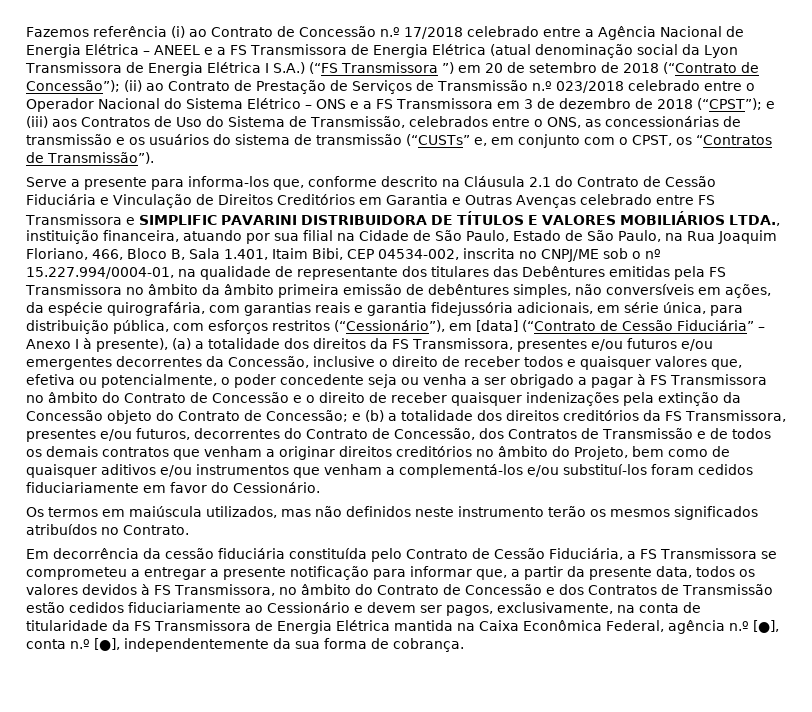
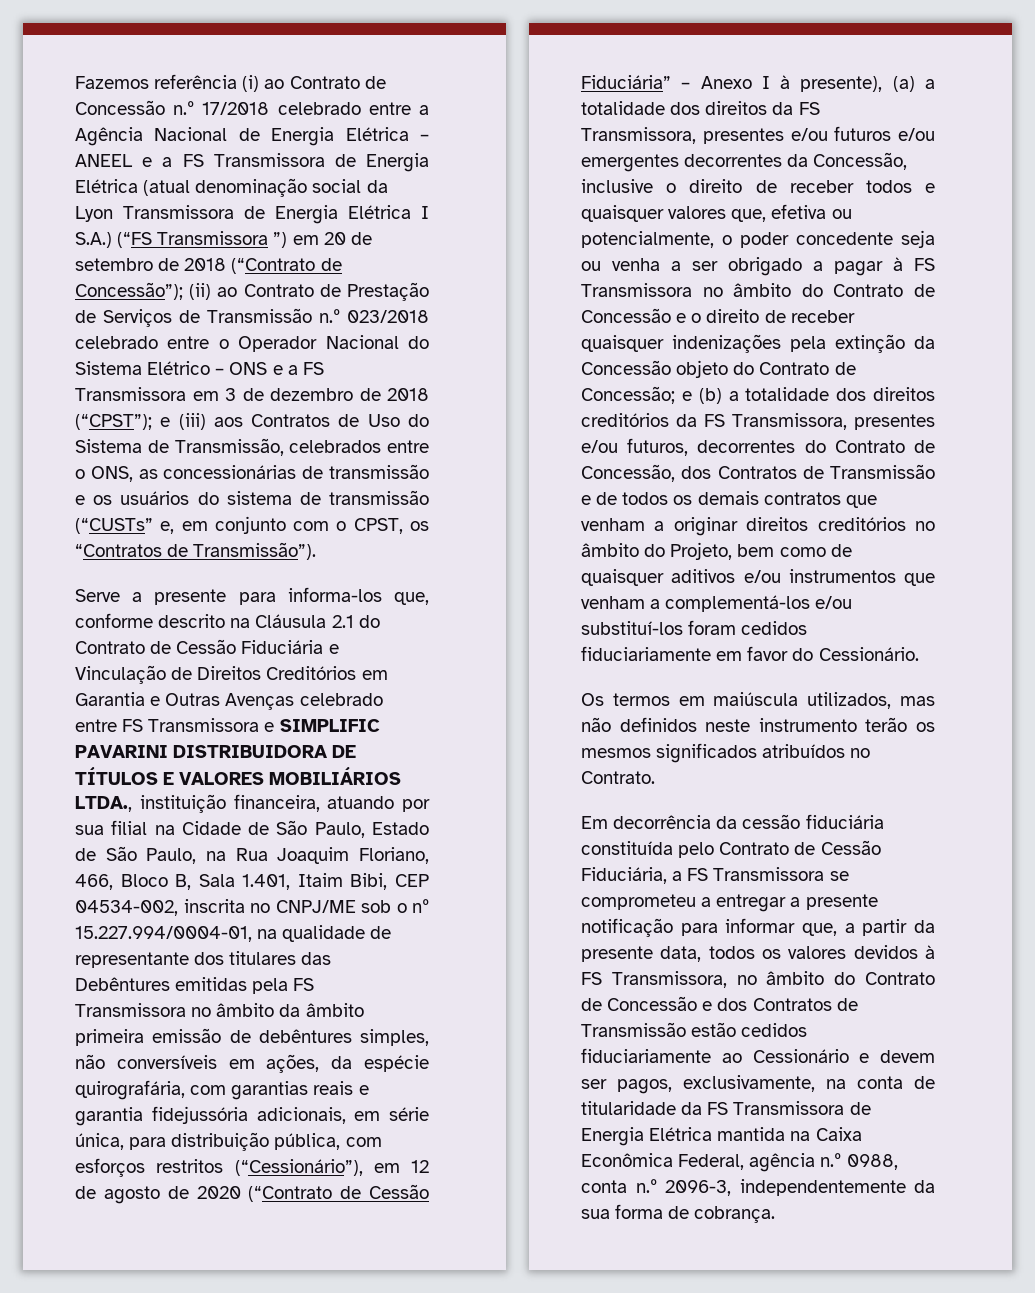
- Serve a presente para informa-los que, conforme descrito na Cláusula 2.1 do Contrato de Cessão Fiduciária e Vinculação de Direitos Creditórios em Garantia e Outras Avenças celebrado entre FS Transmissora e SIMPLIFIC PAVARINI DISTRIBUIDORA DE TÍTULOS E VALORES MOBILIÁRIOS LTDA., instituição financeira, atuando por sua filial na Cidade de São Paulo, Estado de São Paulo, na Rua Joaquim Floriano, 466, Bloco B, Sala 1.401, Itaim Bibi, CEP 04534-002, inscrita no CNPJ/ME sob o nº 15.227.994/0004-01, na qualidade de representante dos titulares das Debêntures emitidas pela FS Transmissora no âmbito da âmbito primeira emissão de debêntures simples, não conversíveis em ações, da espécie quirografária, com garantias reais e garantia fidejussória adicionais, em série única, para distribuição pública, com esforços restritos (“Cessionário”), em [data] (“Contrato de Cessão Fiduciária” – Anexo I à presente), (a) a totalidade dos direitos da FS Transmissora, presentes e/ou futuros e/ou emergentes decorrentes da Concessão, inclusive o direito de receber todos e quaisquer valores que, efetiva ou potencialmente, o poder concedente seja ou venha a ser obrigado a pagar à FS Transmissora no âmbito do Contrato de Concessão e o direito de receber quaisquer indenizações pela extinção da Concessão objeto do Contrato de Concessão;
+ Serve a presente para informa-los que, conforme descrito na Cláusula 2.1 do Contrato de Cessão Fiduciária e Vinculação de Direitos Creditórios em Garantia e Outras Avenças celebrado entre FS Transmissora e SIMPLIFIC PAVARINI DISTRIBUIDORA DE TÍTULOS E VALORES MOBILIÁRIOS LTDA., instituição financeira, atuando por sua filial na Cidade de São Paulo, Estado de São Paulo, na Rua Joaquim Floriano, 466, Bloco B, Sala 1.401, Itaim Bibi, CEP 04534-002, inscrita no CNPJ/ME sob o nº 15.227.994/0004-01, na qualidade de representante dos titulares das Debêntures emitidas pela FS Transmissora no âmbito da âmbito primeira emissão de debêntures simples, não conversíveis em ações, da espécie quirografária, com garantias reais e garantia fidejussória adicionais, em série única, para distribuição pública, com esforços restritos (“Cessionário”), em 12 de agosto de 2020 (“Contrato de Cessão Fiduciária” – Anexo I à presente), (a) a totalidade dos direitos da FS Transmissora, presentes e/ou futuros e/ou emergentes decorrentes da Concessão, inclusive o direito de receber todos e quaisquer valores que, efetiva ou potencialmente, o poder concedente seja ou venha a ser obrigado a pagar à FS Transmissora no âmbito do Contrato de Concessão e o direito de receber quaisquer indenizações pela extinção da Concessão objeto do Contrato de Concessão;
- Em decorrência da cessão fiduciária constituída pelo Contrato de Cessão Fiduciária, a FS Transmissora se comprometeu a entregar a presente notificação para informar que, a partir da presente data, todos os valores devidos à FS Transmissora, no âmbito do Contrato de Concessão e dos Contratos de Transmissão estão cedidos fiduciariamente ao Cessionário e devem ser pagos, exclusivamente, na conta de titularidade da FS Transmissora de Energia Elétrica mantida na Caixa Econômica Federal, agência n.º [●], conta n.º [●], independentemente da sua forma de cobrança.
+ Em decorrência da cessão fiduciária constituída pelo Contrato de Cessão Fiduciária, a FS Transmissora se comprometeu a entregar a presente notificação para informar que, a partir da presente data, todos os valores devidos à FS Transmissora, no âmbito do Contrato de Concessão e dos Contratos de Transmissão estão cedidos fiduciariamente ao Cessionário e devem ser pagos, exclusivamente, na conta de titularidade da FS Transmissora de Energia Elétrica mantida na Caixa Econômica Federal, agência n.º 0988, conta n.º 2096-3, independentemente da sua forma de cobrança.

